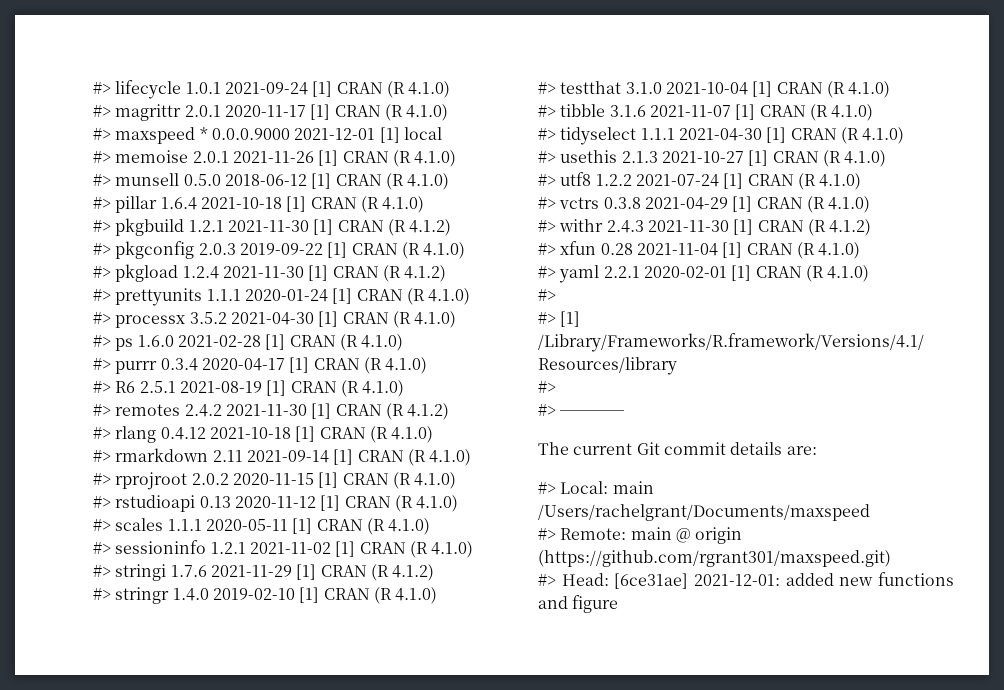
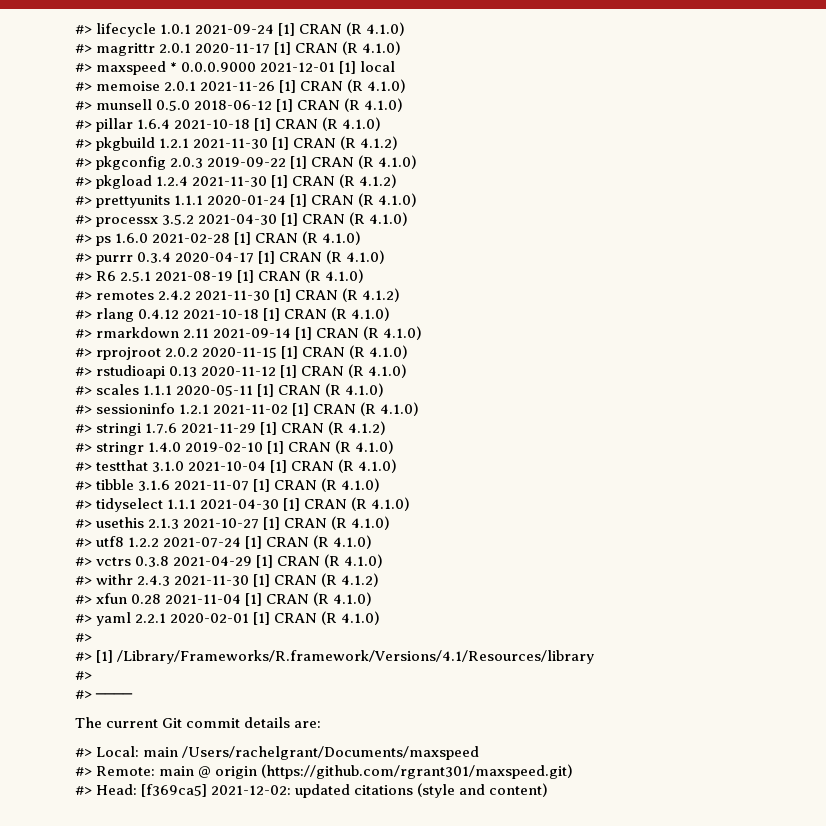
- #> Head: [6ce31ae] 2021-12-01: added new functions and figure
+ #> Head: [f369ca5] 2021-12-02: updated citations (style and content)

